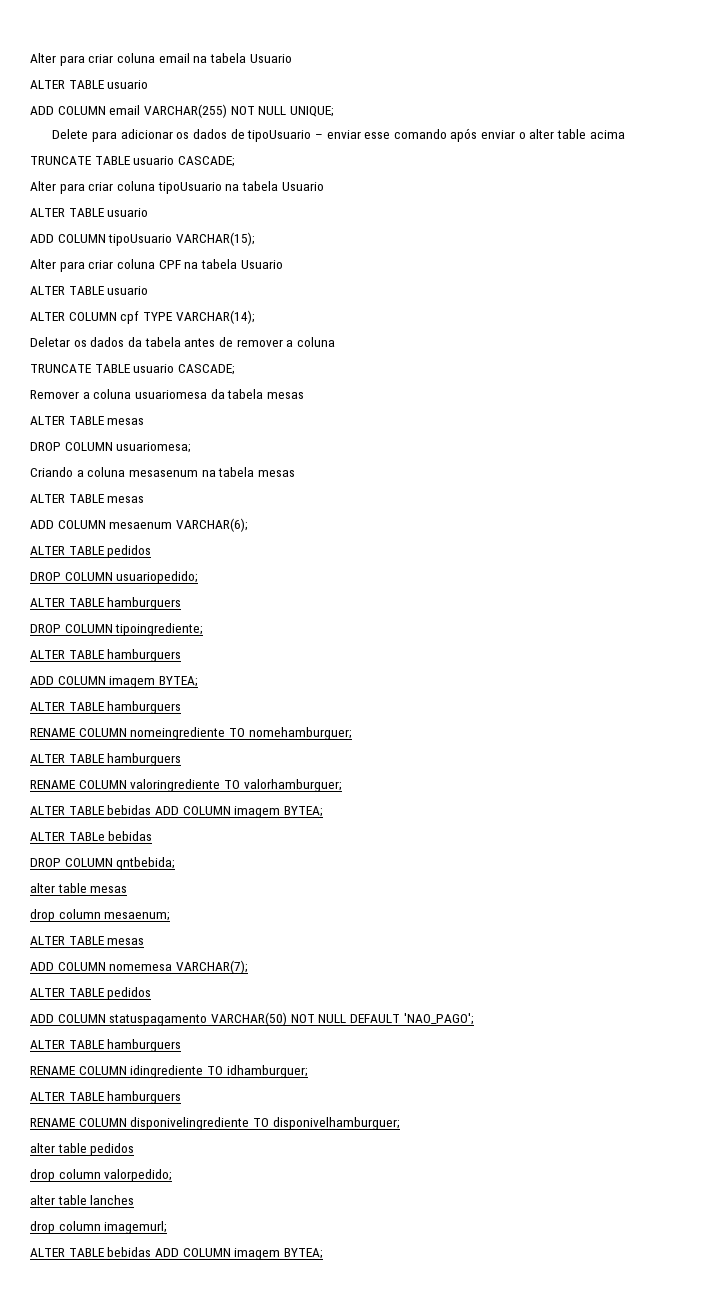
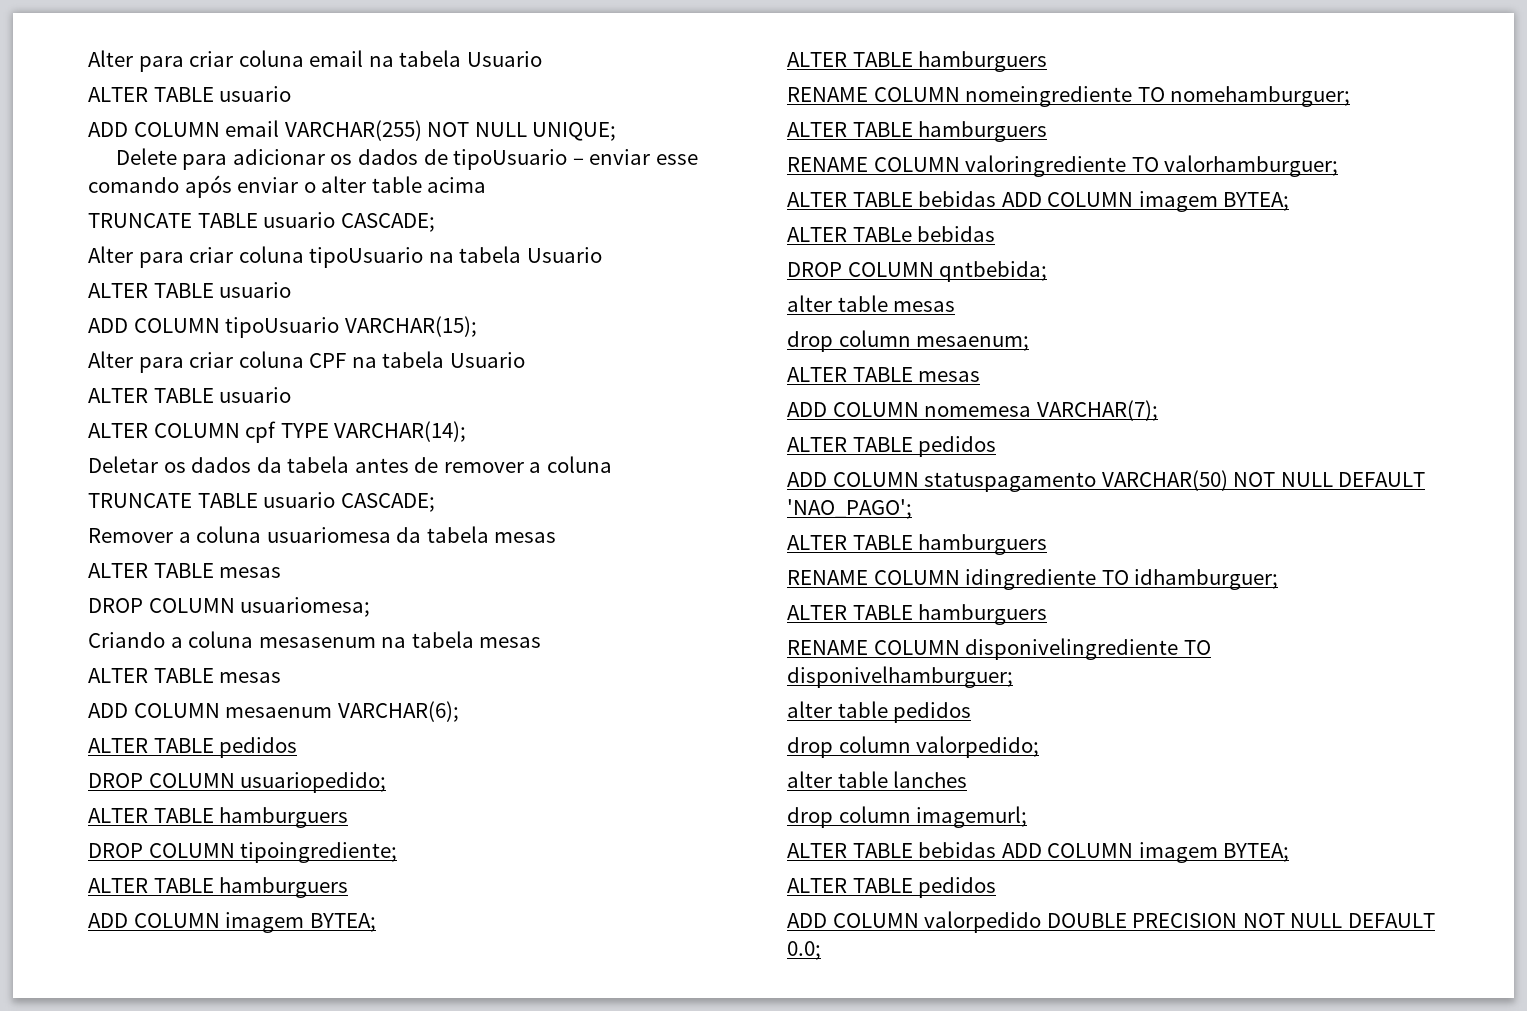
  drop column imagemurl;
  ALTER TABLE bebidas ADD COLUMN imagem BYTEA;
+ ALTER TABLE pedidos
+ ADD COLUMN valorpedido DOUBLE PRECISION NOT NULL DEFAULT 0.0;

